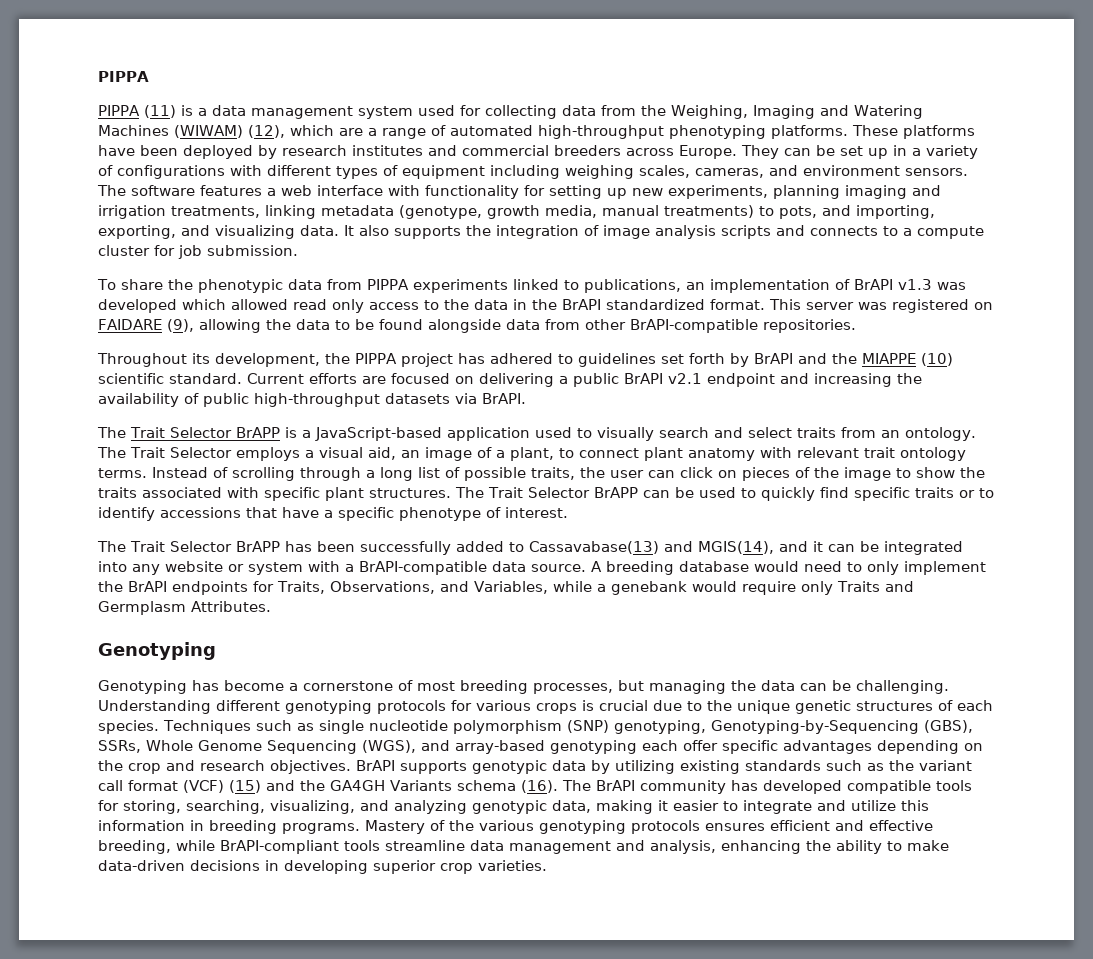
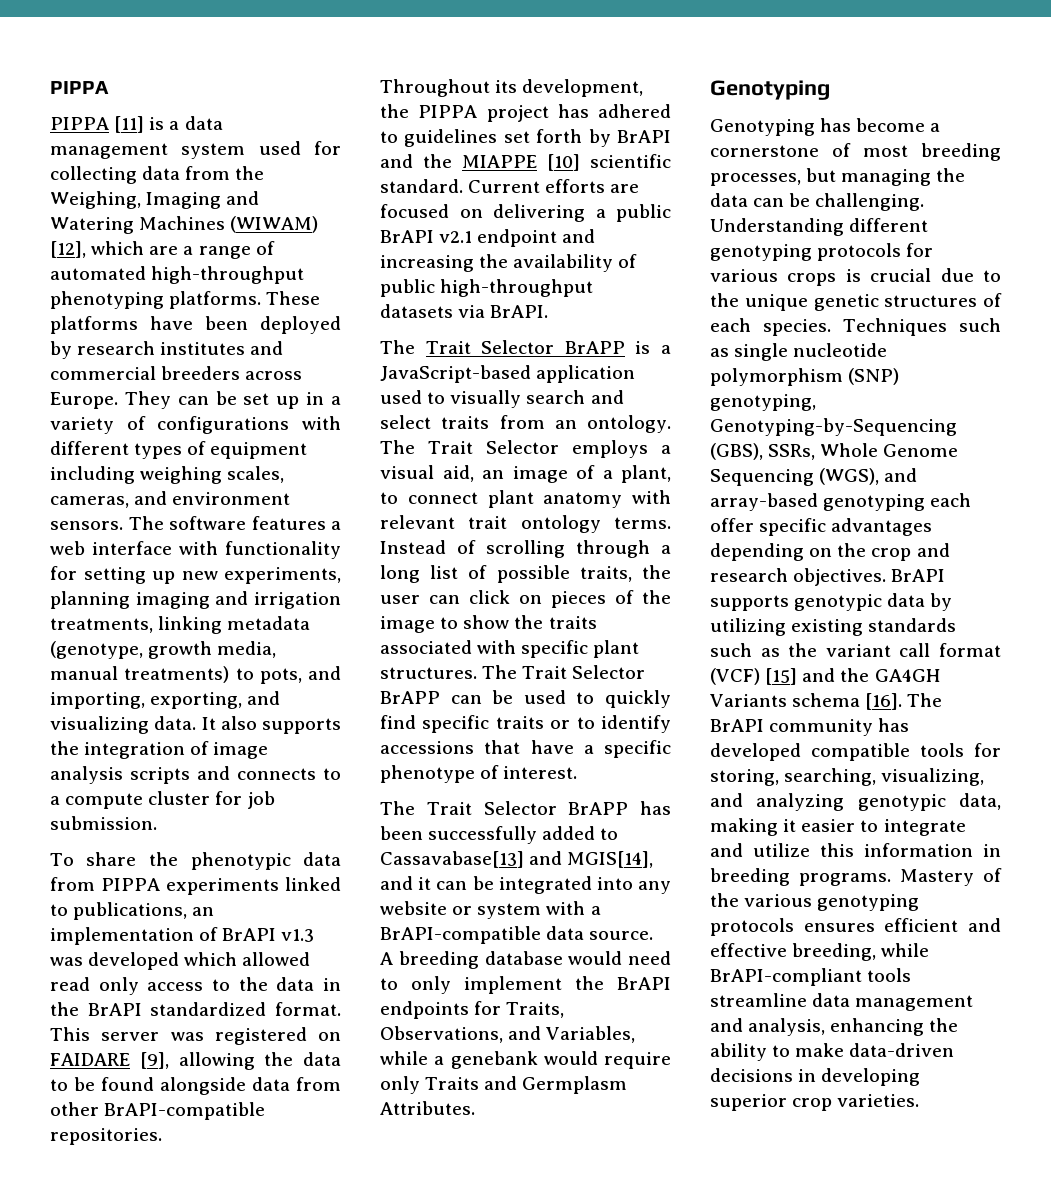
- PIPPA (11) is a data management system used for collecting data from the Weighing, Imaging and Watering Machines (WIWAM) (12), which are a range of automated high-throughput phenotyping platforms.
+ PIPPA [11] is a data management system used for collecting data from the Weighing, Imaging and Watering Machines (WIWAM) [12], which are a range of automated high-throughput phenotyping platforms.
- This server was registered on FAIDARE (9), allowing the data to be found alongside data from other BrAPI-compatible repositories.
+ This server was registered on FAIDARE [9], allowing the data to be found alongside data from other BrAPI-compatible repositories.
- Throughout its development, the PIPPA project has adhered to guidelines set forth by BrAPI and the MIAPPE (10) scientific standard.
+ Throughout its development, the PIPPA project has adhered to guidelines set forth by BrAPI and the MIAPPE [10] scientific standard.
- The Trait Selector BrAPP has been successfully added to Cassavabase(13) and MGIS(14), and it can be integrated into any website or system with a BrAPI-compatible data source.
+ The Trait Selector BrAPP has been successfully added to Cassavabase[13] and MGIS[14], and it can be integrated into any website or system with a BrAPI-compatible data source.
- BrAPI supports genotypic data by utilizing existing standards such as the variant call format (VCF) (15) and the GA4GH Variants schema (16).
+ BrAPI supports genotypic data by utilizing existing standards such as the variant call format (VCF) [15] and the GA4GH Variants schema [16].

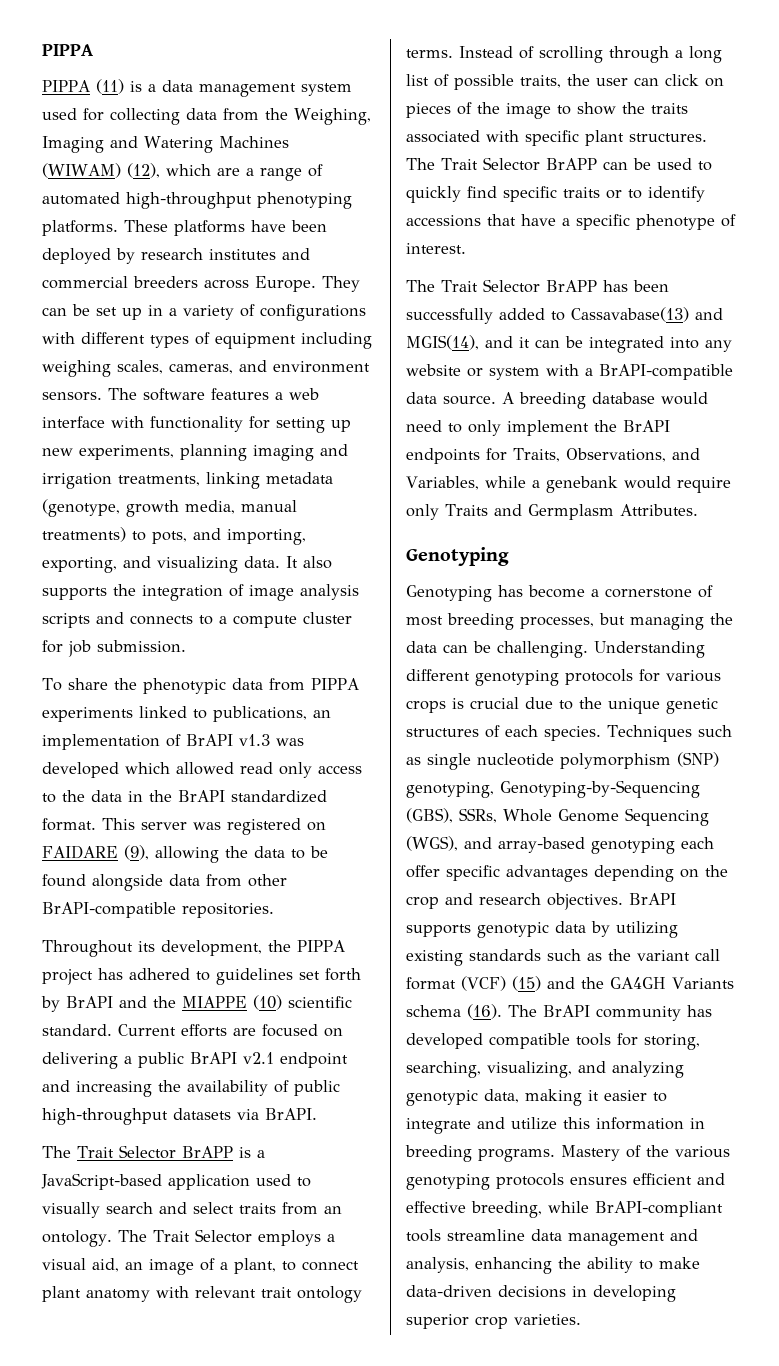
- PIPPA [11] is a data management system used for collecting data from the Weighing, Imaging and Watering Machines (WIWAM) [12], which are a range of automated high-throughput phenotyping platforms.
+ PIPPA (11) is a data management system used for collecting data from the Weighing, Imaging and Watering Machines (WIWAM) (12), which are a range of automated high-throughput phenotyping platforms.
- This server was registered on FAIDARE [9], allowing the data to be found alongside data from other BrAPI-compatible repositories.
+ This server was registered on FAIDARE (9), allowing the data to be found alongside data from other BrAPI-compatible repositories.
- Throughout its development, the PIPPA project has adhered to guidelines set forth by BrAPI and the MIAPPE [10] scientific standard.
+ Throughout its development, the PIPPA project has adhered to guidelines set forth by BrAPI and the MIAPPE (10) scientific standard.
- The Trait Selector BrAPP has been successfully added to Cassavabase[13] and MGIS[14], and it can be integrated into any website or system with a BrAPI-compatible data source.
+ The Trait Selector BrAPP has been successfully added to Cassavabase(13) and MGIS(14), and it can be integrated into any website or system with a BrAPI-compatible data source.
- BrAPI supports genotypic data by utilizing existing standards such as the variant call format (VCF) [15] and the GA4GH Variants schema [16].
+ BrAPI supports genotypic data by utilizing existing standards such as the variant call format (VCF) (15) and the GA4GH Variants schema (16).

